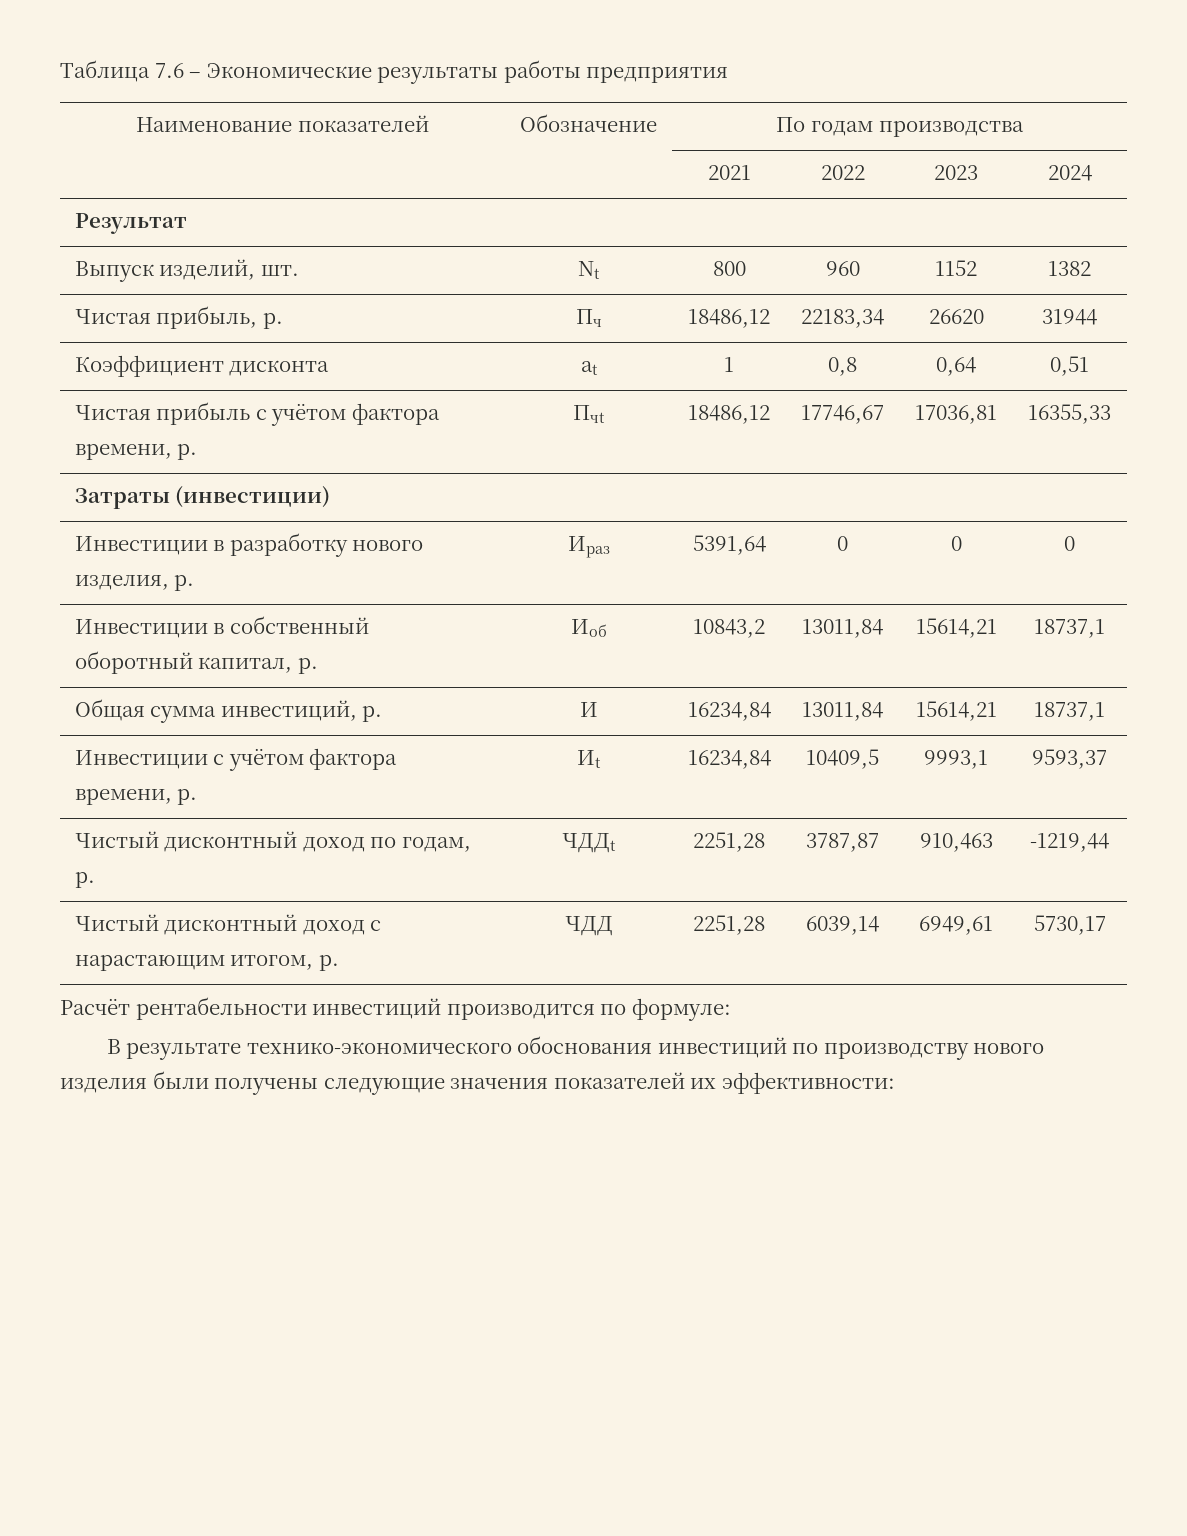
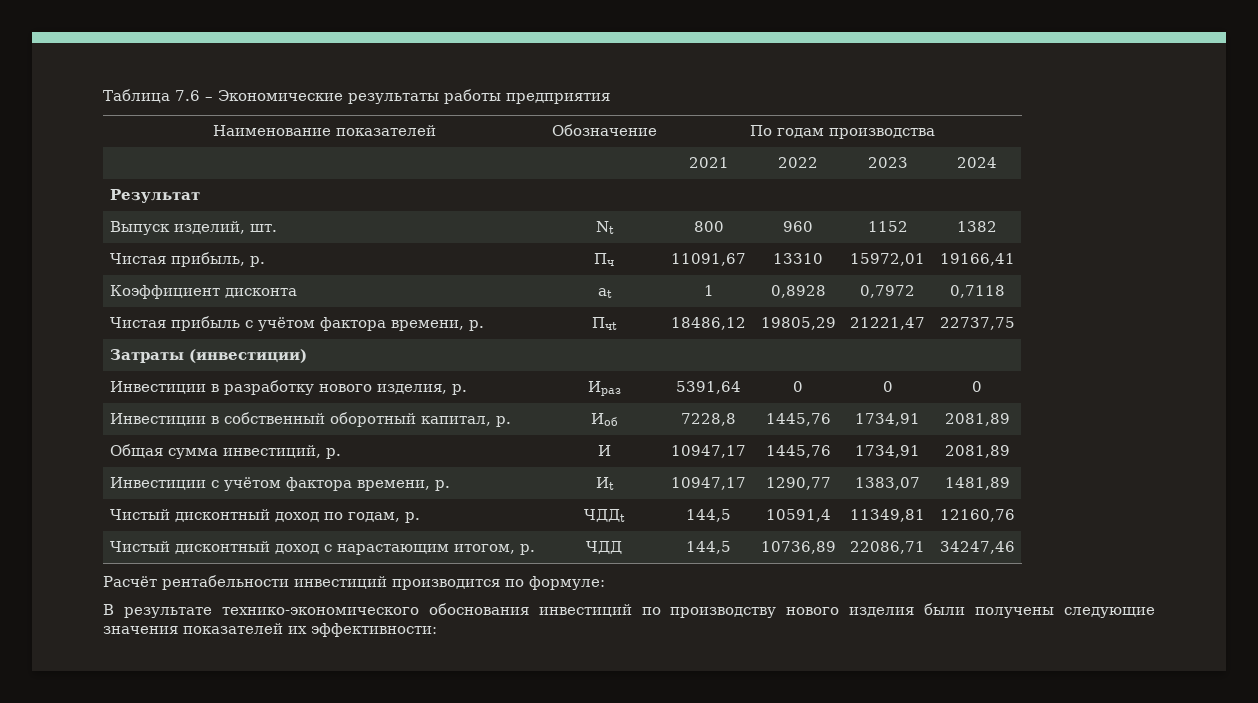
- Чистая прибыль, р. | Пч | 18486,12 | 22183,34 | 26620 | 31944
+ Чистая прибыль, р. | Пч | 11091,67 | 13310 | 15972,01 | 19166,41
- Коэффициент дисконта | at | 1 | 0,8 | 0,64 | 0,51
+ Коэффициент дисконта | at | 1 | 0,8928 | 0,7972 | 0,7118
- Чистая прибыль с учётом фактора времени, р. | Пчt | 18486,12 | 17746,67 | 17036,81 | 16355,33
+ Чистая прибыль с учётом фактора времени, р. | Пчt | 18486,12 | 19805,29 | 21221,47 | 22737,75
- Инвестиции в собственный оборотный капитал, р. | Иоб | 10843,2 | 13011,84 | 15614,21 | 18737,1
+ Инвестиции в собственный оборотный капитал, р. | Иоб | 7228,8 | 1445,76 | 1734,91 | 2081,89
- Общая сумма инвестиций, р. | И | 16234,84 | 13011,84 | 15614,21 | 18737,1
+ Общая сумма инвестиций, р. | И | 10947,17 | 1445,76 | 1734,91 | 2081,89
- Инвестиции с учётом фактора времени, р. | Иt | 16234,84 | 10409,5 | 9993,1 | 9593,37
+ Инвестиции с учётом фактора времени, р. | Иt | 10947,17 | 1290,77 | 1383,07 | 1481,89
- Чистый дисконтный доход по годам, р. | ЧДДt | 2251,28 | 3787,87 | 910,463 | -1219,44
+ Чистый дисконтный доход по годам, р. | ЧДДt | 144,5 | 10591,4 | 11349,81 | 12160,76
- Чистый дисконтный доход с нарастающим итогом, р. | ЧДД | 2251,28 | 6039,14 | 6949,61 | 5730,17
+ Чистый дисконтный доход с нарастающим итогом, р. | ЧДД | 144,5 | 10736,89 | 22086,71 | 34247,46

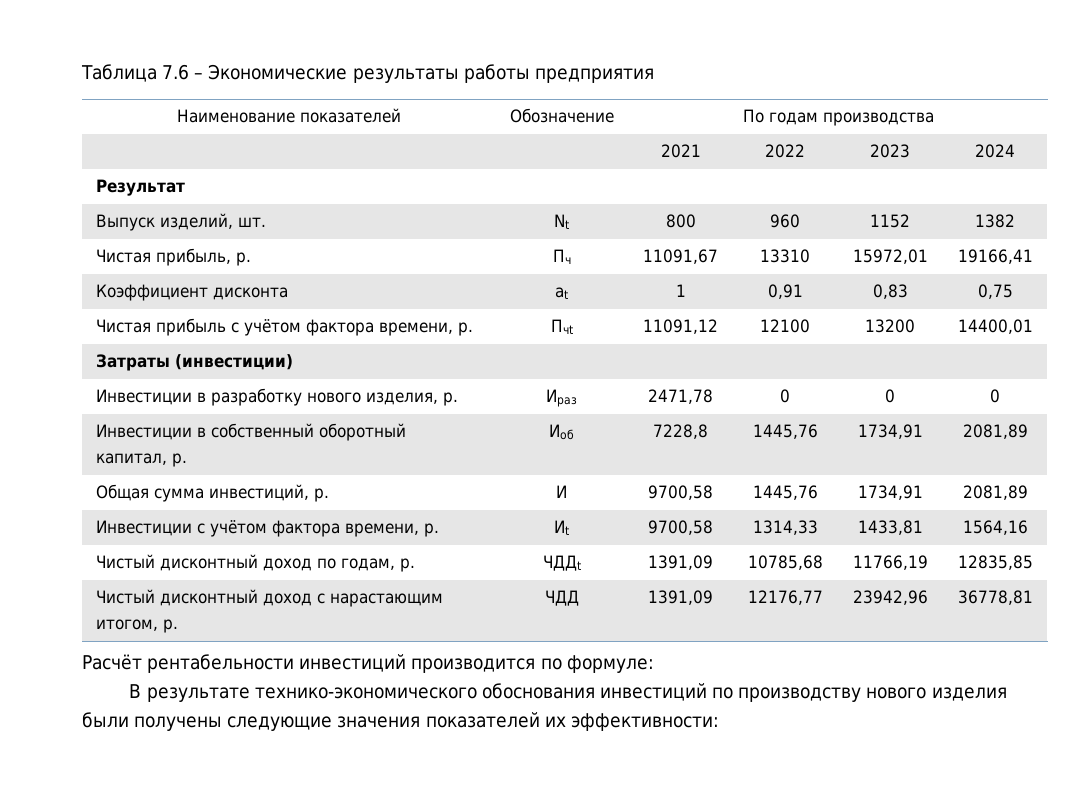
- Коэффициент дисконта | at | 1 | 0,8928 | 0,7972 | 0,7118
+ Коэффициент дисконта | at | 1 | 0,91 | 0,83 | 0,75
- Чистая прибыль с учётом фактора времени, р. | Пчt | 18486,12 | 19805,29 | 21221,47 | 22737,75
+ Чистая прибыль с учётом фактора времени, р. | Пчt | 11091,12 | 12100 | 13200 | 14400,01
- Инвестиции в разработку нового изделия, р. | Ираз | 5391,64 | 0 | 0 | 0
+ Инвестиции в разработку нового изделия, р. | Ираз | 2471,78 | 0 | 0 | 0
- Общая сумма инвестиций, р. | И | 10947,17 | 1445,76 | 1734,91 | 2081,89
+ Общая сумма инвестиций, р. | И | 9700,58 | 1445,76 | 1734,91 | 2081,89
- Инвестиции с учётом фактора времени, р. | Иt | 10947,17 | 1290,77 | 1383,07 | 1481,89
+ Инвестиции с учётом фактора времени, р. | Иt | 9700,58 | 1314,33 | 1433,81 | 1564,16
- Чистый дисконтный доход по годам, р. | ЧДДt | 144,5 | 10591,4 | 11349,81 | 12160,76
+ Чистый дисконтный доход по годам, р. | ЧДДt | 1391,09 | 10785,68 | 11766,19 | 12835,85
- Чистый дисконтный доход с нарастающим итогом, р. | ЧДД | 144,5 | 10736,89 | 22086,71 | 34247,46
+ Чистый дисконтный доход с нарастающим итогом, р. | ЧДД | 1391,09 | 12176,77 | 23942,96 | 36778,81

